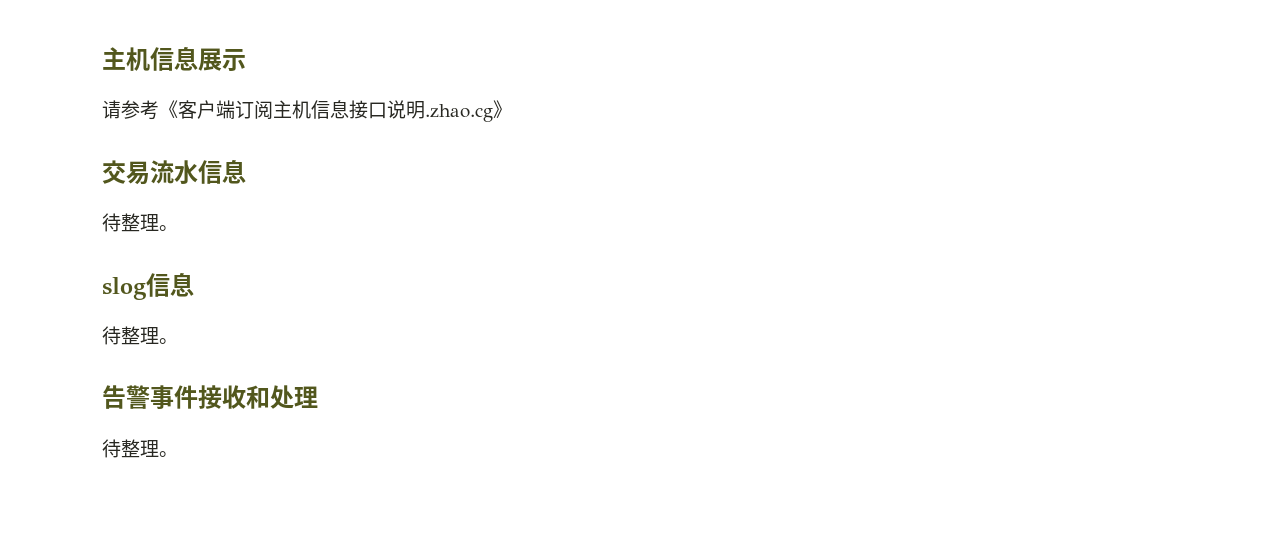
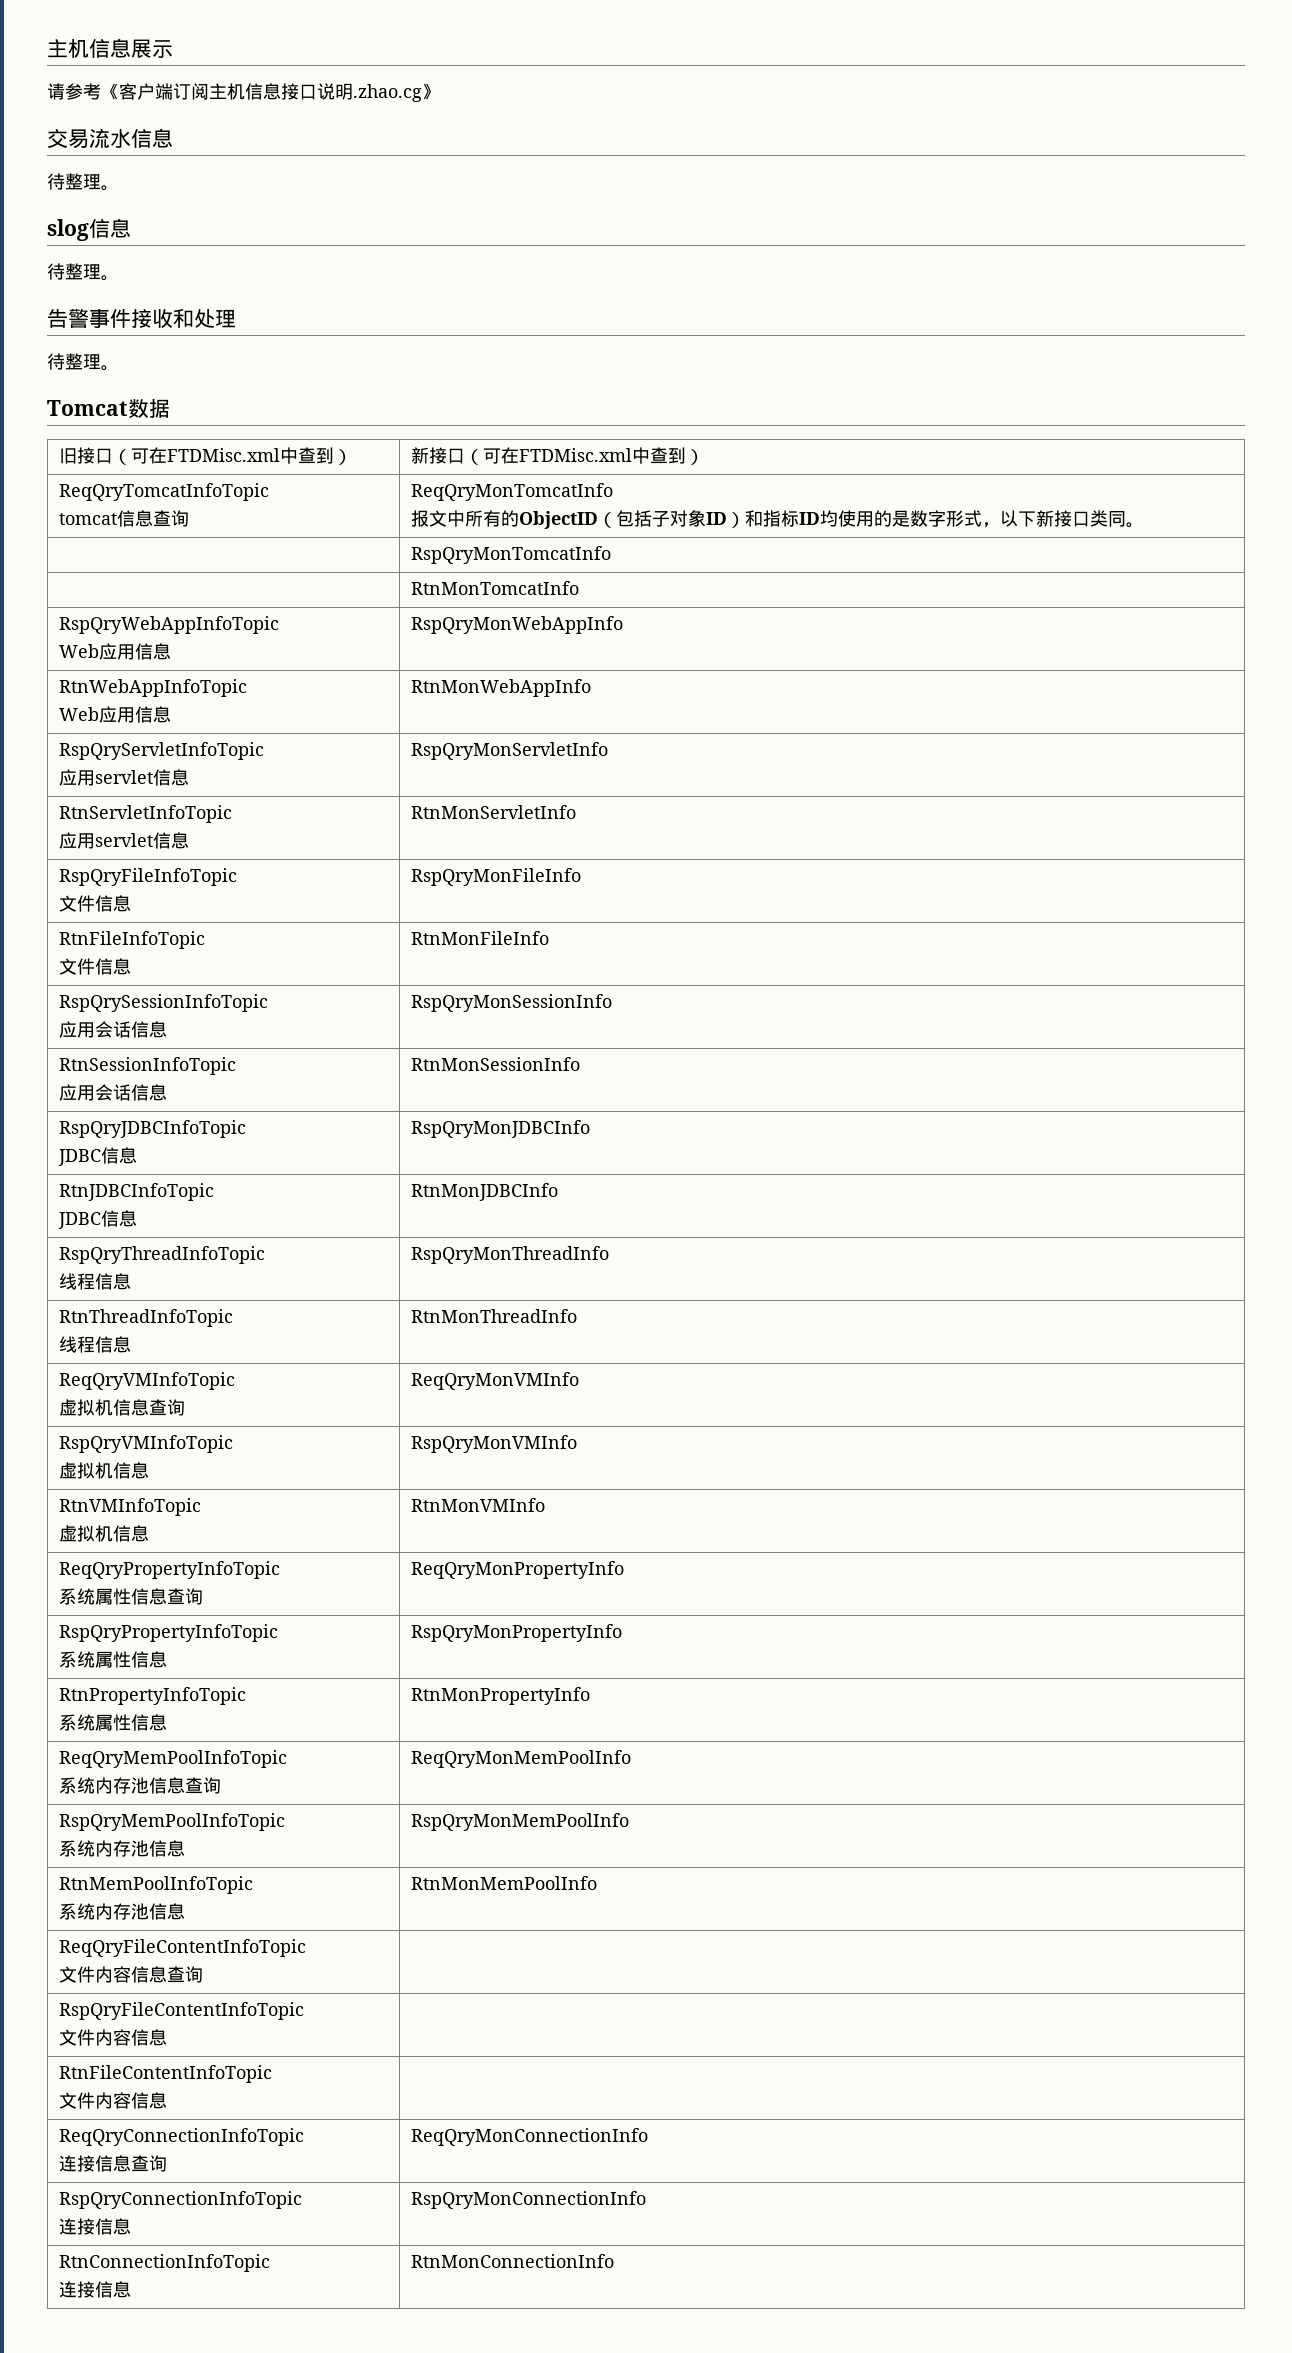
+ Tomcat数据
+ 旧接口（可在FTDMisc.xml中查到） | 新接口（可在FTDMisc.xml中查到）
+ ReqQryTomcatInfoTopic
+ tomcat信息查询 | ReqQryMonTomcatInfo
+ 报文中所有的ObjectID（包括子对象ID）和指标ID均使用的是数字形式，以下新接口类同。
+ | RspQryMonTomcatInfo
+ | RtnMonTomcatInfo
+ RspQryWebAppInfoTopic
+ Web应用信息 | RspQryMonWebAppInfo
+ RtnWebAppInfoTopic
+ Web应用信息 | RtnMonWebAppInfo
+ RspQryServletInfoTopic
+ 应用servlet信息 | RspQryMonServletInfo
+ RtnServletInfoTopic
+ 应用servlet信息 | RtnMonServletInfo
+ RspQryFileInfoTopic
+ 文件信息 | RspQryMonFileInfo
+ RtnFileInfoTopic
+ 文件信息 | RtnMonFileInfo
+ RspQrySessionInfoTopic
+ 应用会话信息 | RspQryMonSessionInfo
+ RtnSessionInfoTopic
+ 应用会话信息 | RtnMonSessionInfo
+ RspQryJDBCInfoTopic
+ JDBC信息 | RspQryMonJDBCInfo
+ RtnJDBCInfoTopic
+ JDBC信息 | RtnMonJDBCInfo
+ RspQryThreadInfoTopic
+ 线程信息 | RspQryMonThreadInfo
+ RtnThreadInfoTopic
+ 线程信息 | RtnMonThreadInfo
+ ReqQryVMInfoTopic
+ 虚拟机信息查询 | ReqQryMonVMInfo
+ RspQryVMInfoTopic
+ 虚拟机信息 | RspQryMonVMInfo
+ RtnVMInfoTopic
+ 虚拟机信息 | RtnMonVMInfo
+ ReqQryPropertyInfoTopic
+ 系统属性信息查询 | ReqQryMonPropertyInfo
+ RspQryPropertyInfoTopic
+ 系统属性信息 | RspQryMonPropertyInfo
+ RtnPropertyInfoTopic
+ 系统属性信息 | RtnMonPropertyInfo
+ ReqQryMemPoolInfoTopic
+ 系统内存池信息查询 | ReqQryMonMemPoolInfo
+ RspQryMemPoolInfoTopic
+ 系统内存池信息 | RspQryMonMemPoolInfo
+ RtnMemPoolInfoTopic
+ 系统内存池信息 | RtnMonMemPoolInfo
+ ReqQryFileContentInfoTopic
+ 文件内容信息查询 |
+ RspQryFileContentInfoTopic
+ 文件内容信息 |
+ RtnFileContentInfoTopic
+ 文件内容信息 |
+ ReqQryConnectionInfoTopic
+ 连接信息查询 | ReqQryMonConnectionInfo
+ RspQryConnectionInfoTopic
+ 连接信息 | RspQryMonConnectionInfo
+ RtnConnectionInfoTopic
+ 连接信息 | RtnMonConnectionInfo

